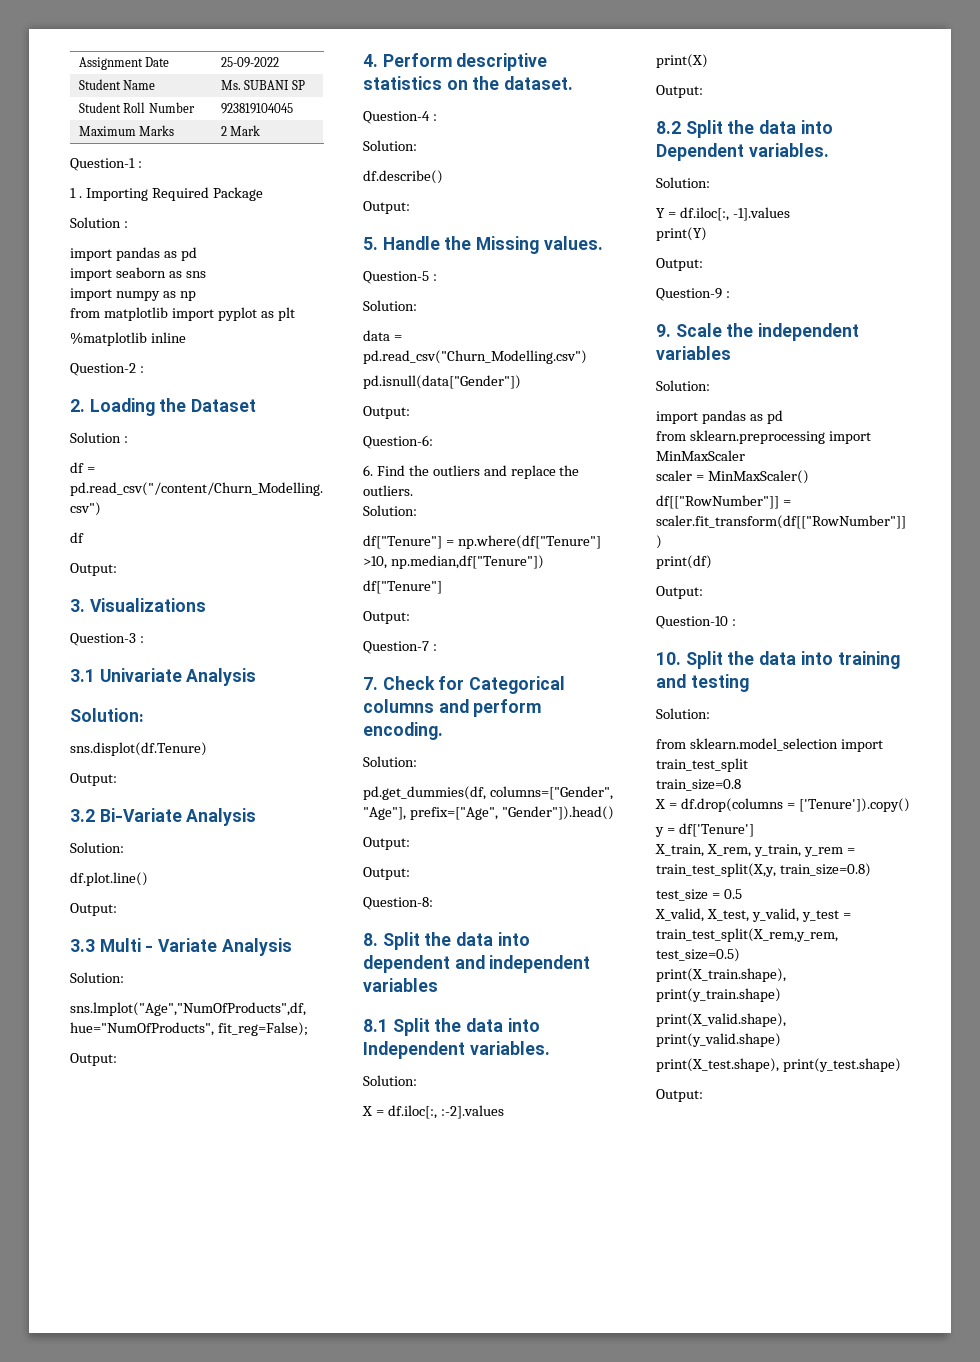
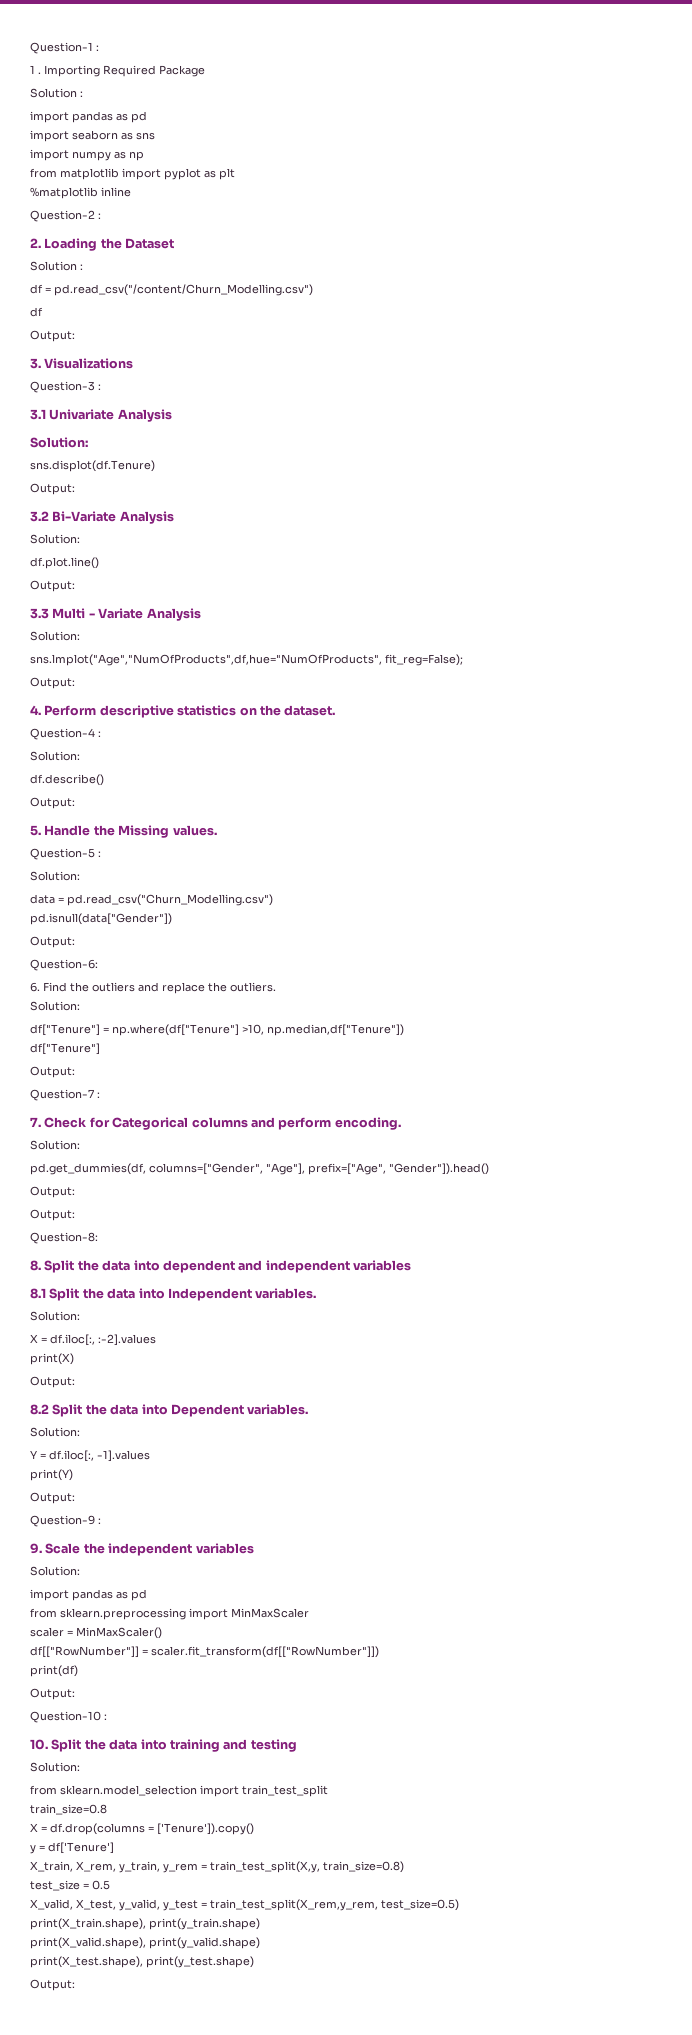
- Assignment Date | 25-09-2022
- Student Name | Ms. SUBANI SP
- Student Roll Number | 923819104045
- Maximum Marks | 2 Mark

